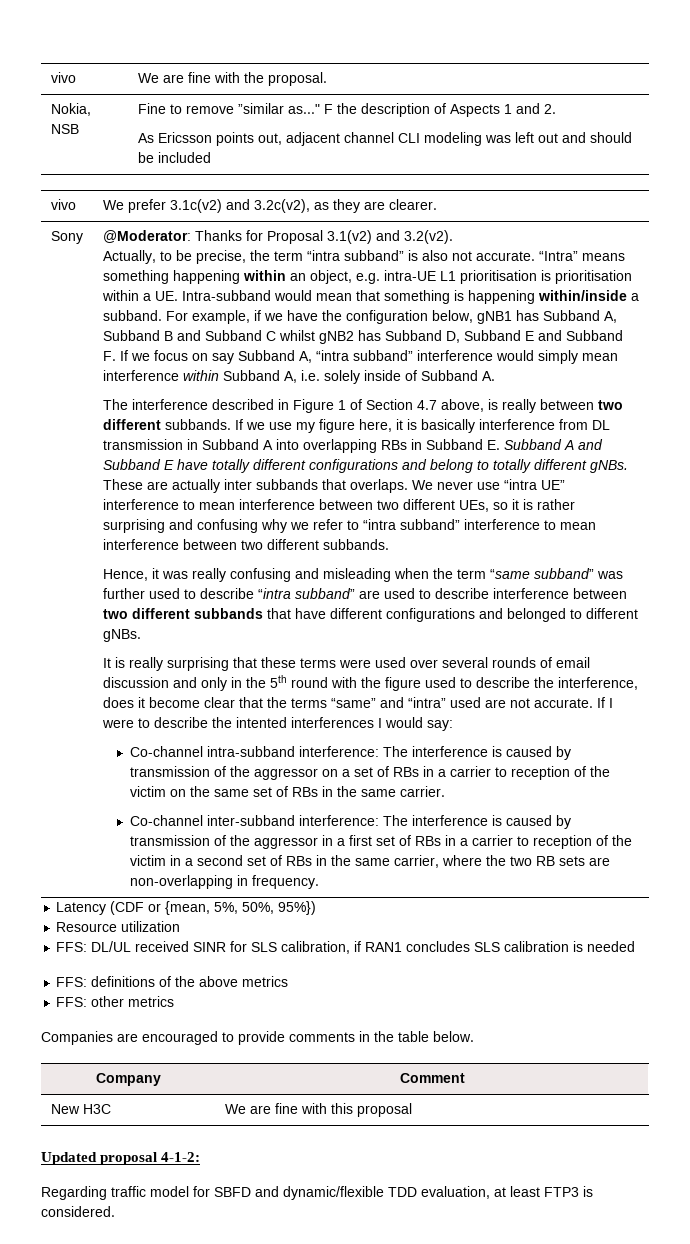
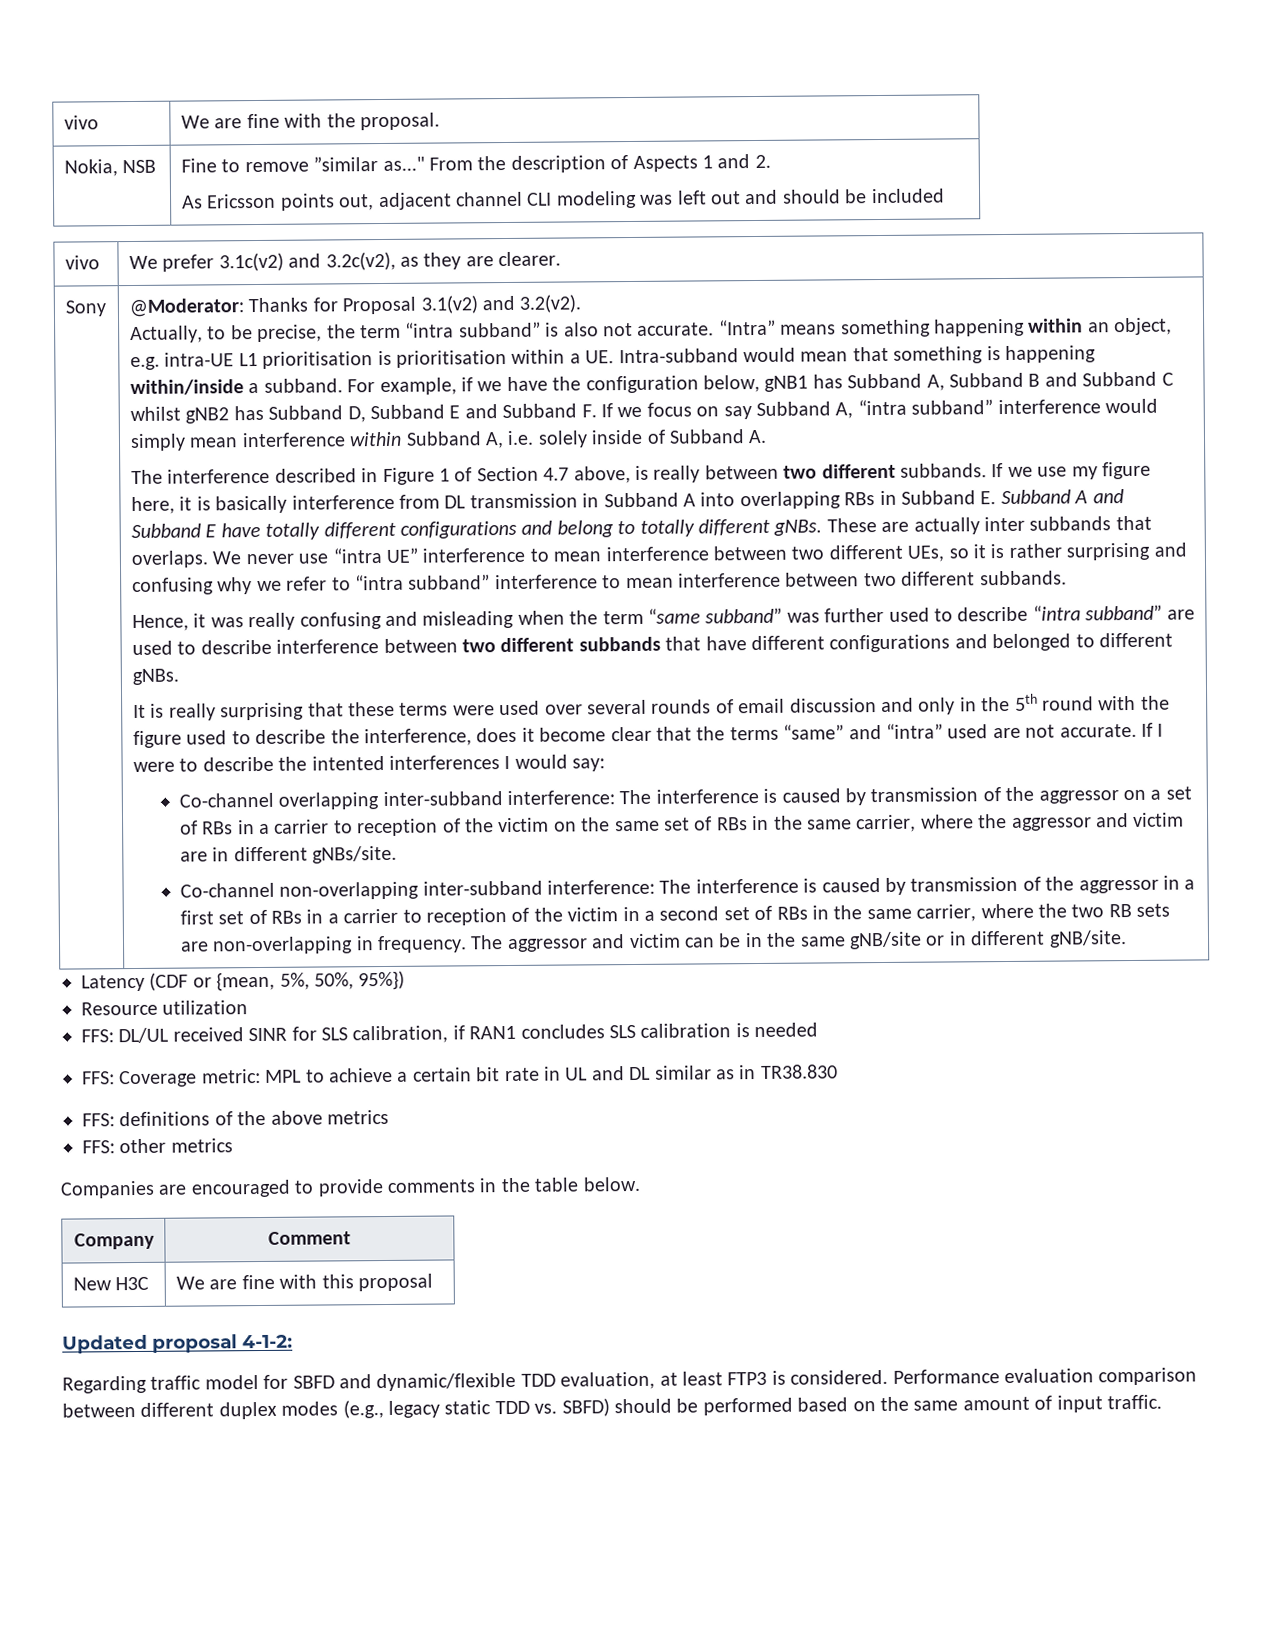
- Nokia, NSB | Fine to remove ”similar as..." F the description of Aspects 1 and 2.
+ Nokia, NSB | Fine to remove ”similar as..." From the description of Aspects 1 and 2.
- Co-channel intra-subband interference:
+ Co-channel overlapping inter-subband interference:
- The interference is caused by transmission of the aggressor on a set of RBs in a carrier to reception of the victim on the same set of RBs in the same carrier.
- Co-channel inter-subband interference:
+ The interference is caused by transmission of the aggressor on a set of RBs in a carrier to reception of the victim on the same set of RBs in the same carrier, where the aggressor and victim are in different gNBs/site.
+ Co-channel non-overlapping inter-subband interference:
+ The aggressor and victim can be in the same gNB/site or in different gNB/site.
+ FFS: Coverage metric: MPL to achieve a certain bit rate in UL and DL similar as in TR38.830
+ Performance evaluation comparison between different duplex modes (e.g., legacy static TDD vs. SBFD) should be performed based on the same amount of input traffic.

